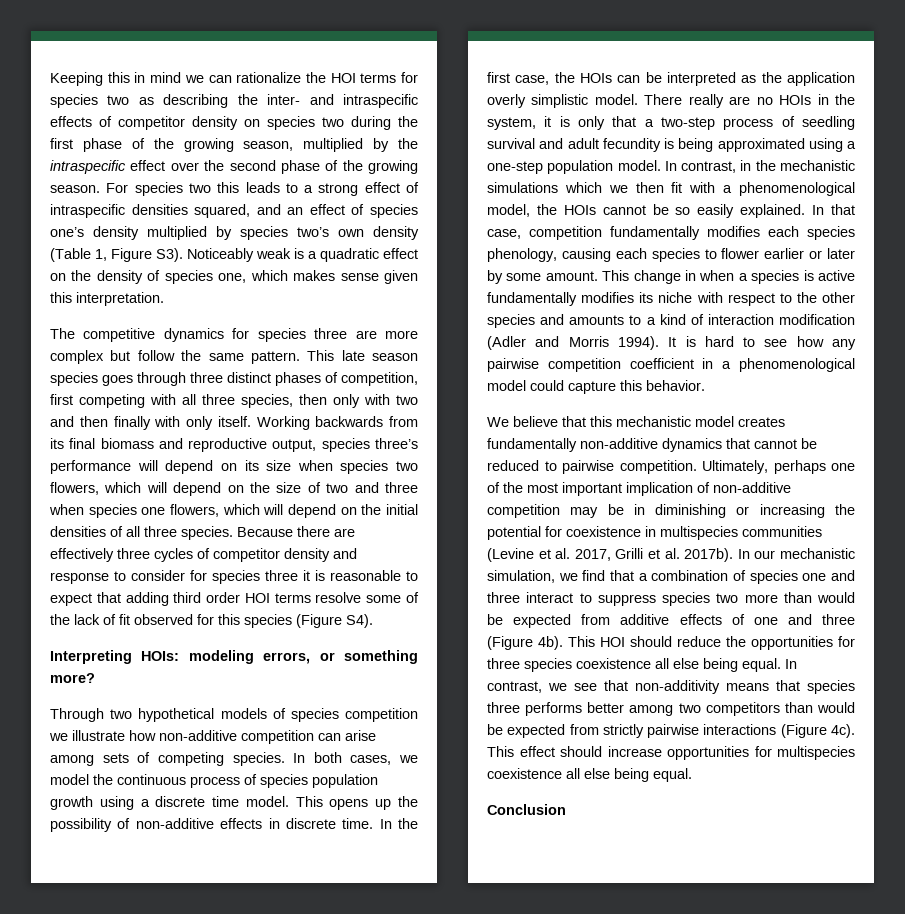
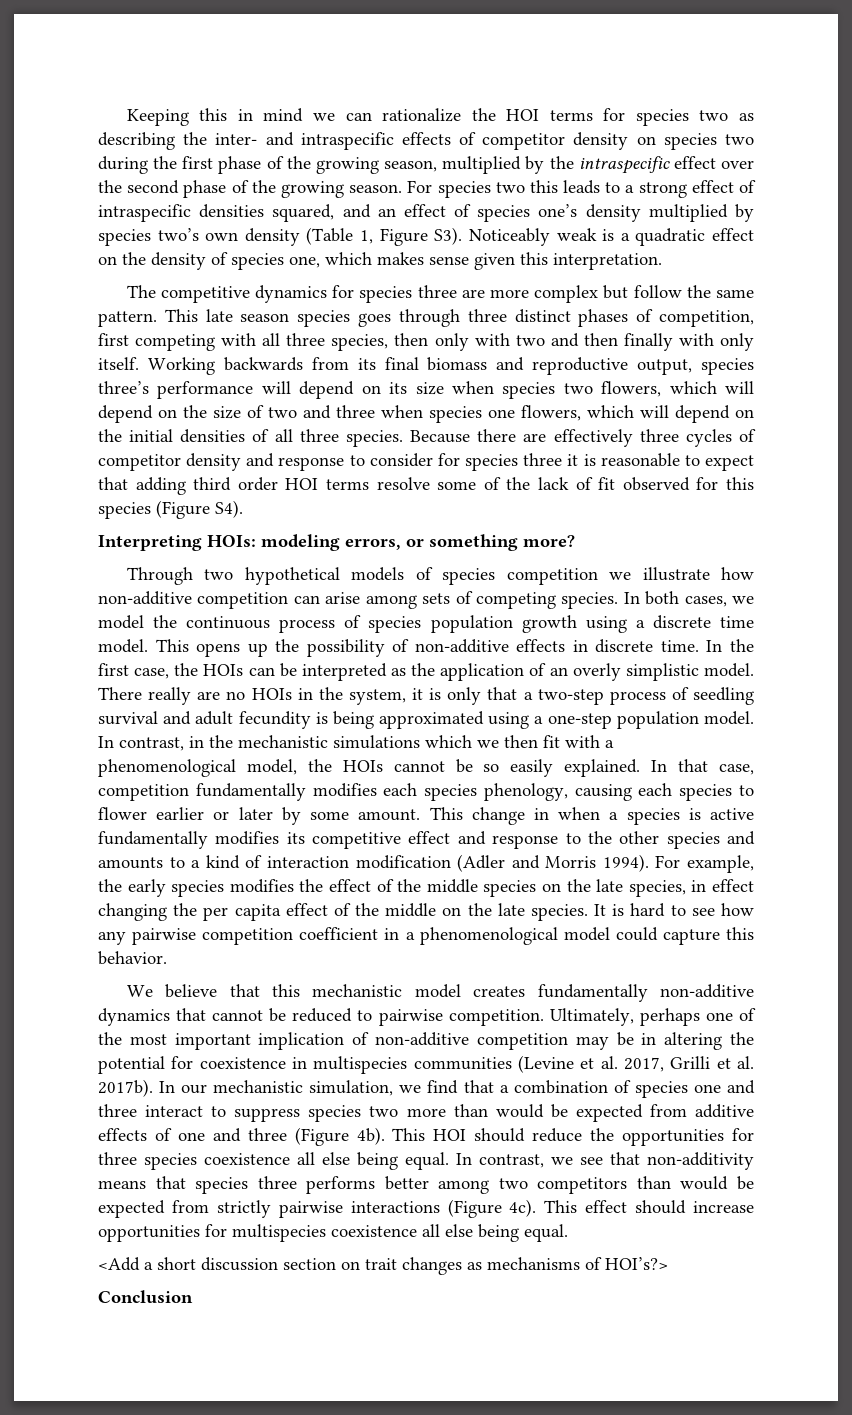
- In the first case, the HOIs can be interpreted as the application overly simplistic model.
+ In the first case, the HOIs can be interpreted as the application of an overly simplistic model.
- This change in when a species is active fundamentally modifies its niche with respect to the other species and amounts to a kind of interaction modification (Adler and Morris 1994).
+ This change in when a species is active fundamentally modifies its competitive effect and response to the other species and amounts to a kind of interaction modification (Adler and Morris 1994).
+ For example, the early species modifies the effect of the middle species on the late species, in effect changing the per capita effect of the middle on the late species.
- Ultimately, perhaps one of the most important implication of non-additive competition may be in diminishing or increasing the potential for coexistence in multispecies communities (Levine et al. 2017, Grilli et al. 2017b).
+ Ultimately, perhaps one of the most important implication of non-additive competition may be in altering the potential for coexistence in multispecies communities (Levine et al. 2017, Grilli et al. 2017b).
+ <Add a short discussion section on trait changes as mechanisms of HOI’s?>

